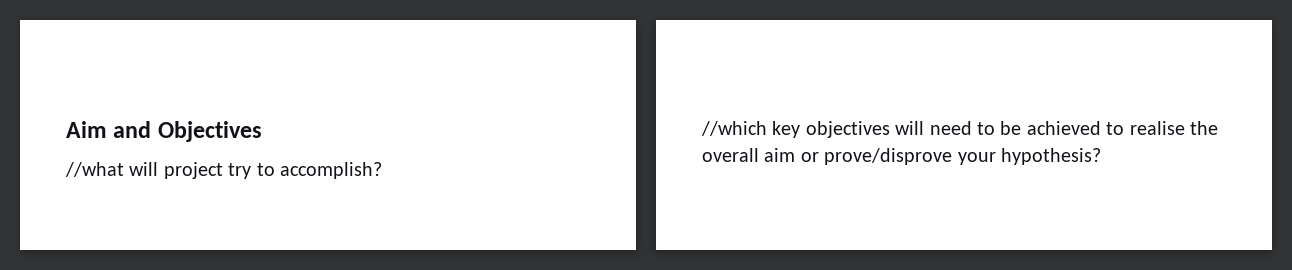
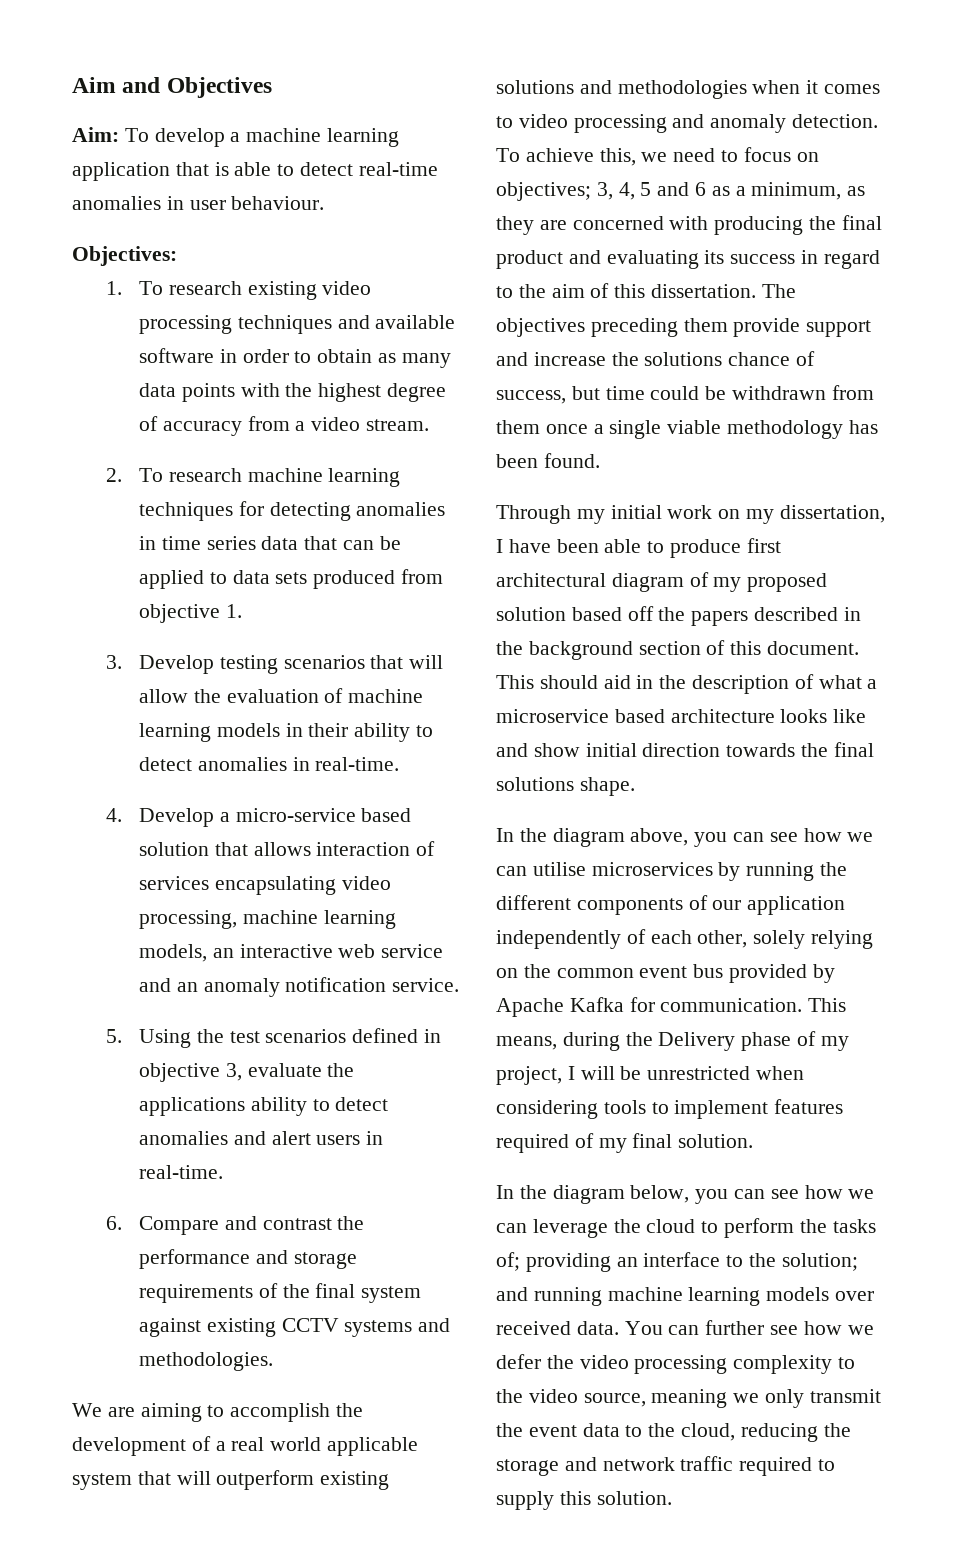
- //what will project try to accomplish?
- //which key objectives will need to be achieved to realise the overall aim or prove/disprove your hypothesis?
+ Aim: To develop a machine learning application that is able to detect real-time anomalies in user behaviour.
+ Objectives:
+ 1. To research existing video processing techniques and available software in order to obtain as many data points with the highest degree of accuracy from a video stream.
+ 2. To research machine learning techniques for detecting anomalies in time series data that can be applied to data sets produced from objective 1.
+ 3. Develop testing scenarios that will allow the evaluation of machine learning models in their ability to detect anomalies in real-time.
+ 4. Develop a micro-service based solution that allows interaction of services encapsulating video processing, machine learning models, an interactive web service and an anomaly notification service.
+ 5. Using the test scenarios defined in objective 3, evaluate the applications ability to detect anomalies and alert users in real-time.
+ 6. Compare and contrast the performance and storage requirements of the final system against existing CCTV systems and methodologies.
+ We are aiming to accomplish the development of a real world applicable system that will outperform existing solutions and methodologies when it comes to video processing and anomaly detection. To achieve this, we need to focus on objectives; 3, 4, 5 and 6 as a minimum, as they are concerned with producing the final product and evaluating its success in regard to the aim of this dissertation. The objectives preceding them provide support and increase the solutions chance of success, but time could be withdrawn from them once a single viable methodology has been found.
+ Through my initial work on my dissertation, I have been able to produce first architectural diagram of my proposed solution based off the papers described in the background section of this document. This should aid in the description of what a microservice based architecture looks like and show initial direction towards the final solutions shape.
+ In the diagram above, you can see how we can utilise microservices by running the different components of our application independently of each other, solely relying on the common event bus provided by Apache Kafka for communication. This means, during the Delivery phase of my project, I will be unrestricted when considering tools to implement features required of my final solution.
+ In the diagram below, you can see how we can leverage the cloud to perform the tasks of; providing an interface to the solution; and running machine learning models over received data. You can further see how we defer the video processing complexity to the video source, meaning we only transmit the event data to the cloud, reducing the storage and network traffic required to supply this solution.

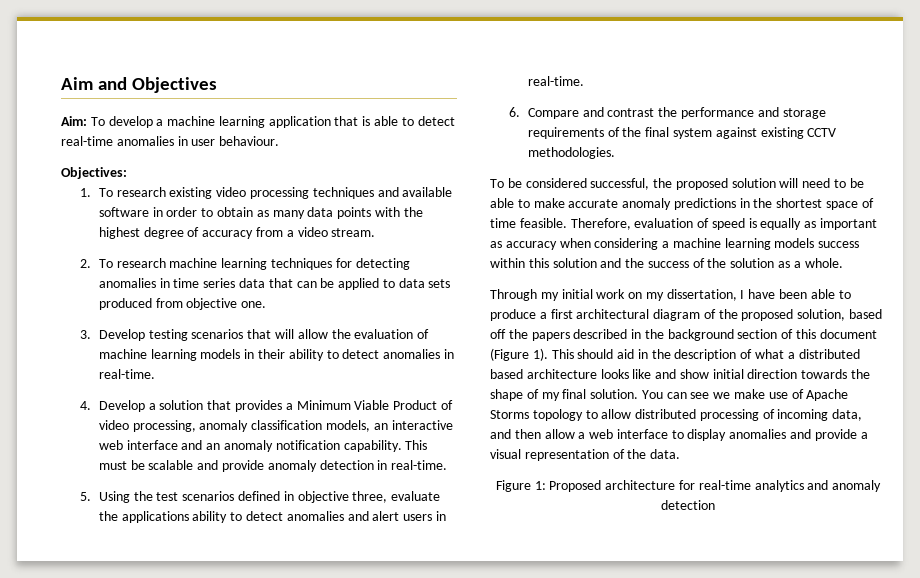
- 2. To research machine learning techniques for detecting anomalies in time series data that can be applied to data sets produced from objective 1.
+ 2. To research machine learning techniques for detecting anomalies in time series data that can be applied to data sets produced from objective one.
- 4. Develop a micro-service based solution that allows interaction of services encapsulating video processing, machine learning models, an interactive web service and an anomaly notification service.
+ 4. Develop a solution that provides a Minimum Viable Product of video processing, anomaly classification models, an interactive web interface and an anomaly notification capability. This must be scalable and provide anomaly detection in real-time.
- 5. Using the test scenarios defined in objective 3, evaluate the applications ability to detect anomalies and alert users in real-time.
+ 5. Using the test scenarios defined in objective three, evaluate the applications ability to detect anomalies and alert users in real-time.
- 6. Compare and contrast the performance and storage requirements of the final system against existing CCTV systems and methodologies.
+ 6. Compare and contrast the performance and storage requirements of the final system against existing CCTV methodologies.
- We are aiming to accomplish the development of a real world applicable system that will outperform existing solutions and methodologies when it comes to video processing and anomaly detection. To achieve this, we need to focus on objectives; 3, 4, 5 and 6 as a minimum, as they are concerned with producing the final product and evaluating its success in regard to the aim of this dissertation. The objectives preceding them provide support and increase the solutions chance of success, but time could be withdrawn from them once a single viable methodology has been found.
+ To be considered successful, the proposed solution will need to be able to make accurate anomaly predictions in the shortest space of time feasible. Therefore, evaluation of speed is equally as important as accuracy when considering a machine learning models success within this solution and the success of the solution as a whole.
- Through my initial work on my dissertation, I have been able to produce first architectural diagram of my proposed solution based off the papers described in the background section of this document.
+ Through my initial work on my dissertation, I have been able to produce a first architectural diagram of the proposed solution, based off the papers described in the background section of this document (Figure 1).
- This should aid in the description of what a microservice based architecture looks like and show initial direction towards the final solutions shape.
- In the diagram above, you can see how we can utilise microservices by running the different components of our application independently of each other, solely relying on the common event bus provided by Apache Kafka for communication. This means, during the Delivery phase of my project, I will be unrestricted when considering tools to implement features required of my final solution.
- In the diagram below, you can see how we can leverage the cloud to perform the tasks of; providing an interface to the solution; and running machine learning models over received data. You can further see how we defer the video processing complexity to the video source, meaning we only transmit the event data to the cloud, reducing the storage and network traffic required to supply this solution.
+ This should aid in the description of what a distributed based architecture looks like and show initial direction towards the shape of my final solution. You can see we make use of Apache Storms topology to allow distributed processing of incoming data, and then allow a web interface to display anomalies and provide a visual representation of the data.
+ Figure 1: Proposed architecture for real-time analytics and anomaly detection

